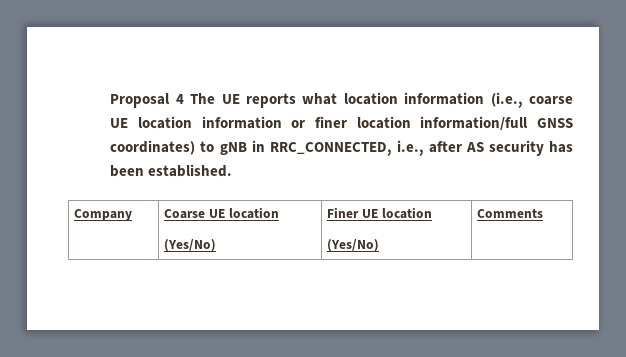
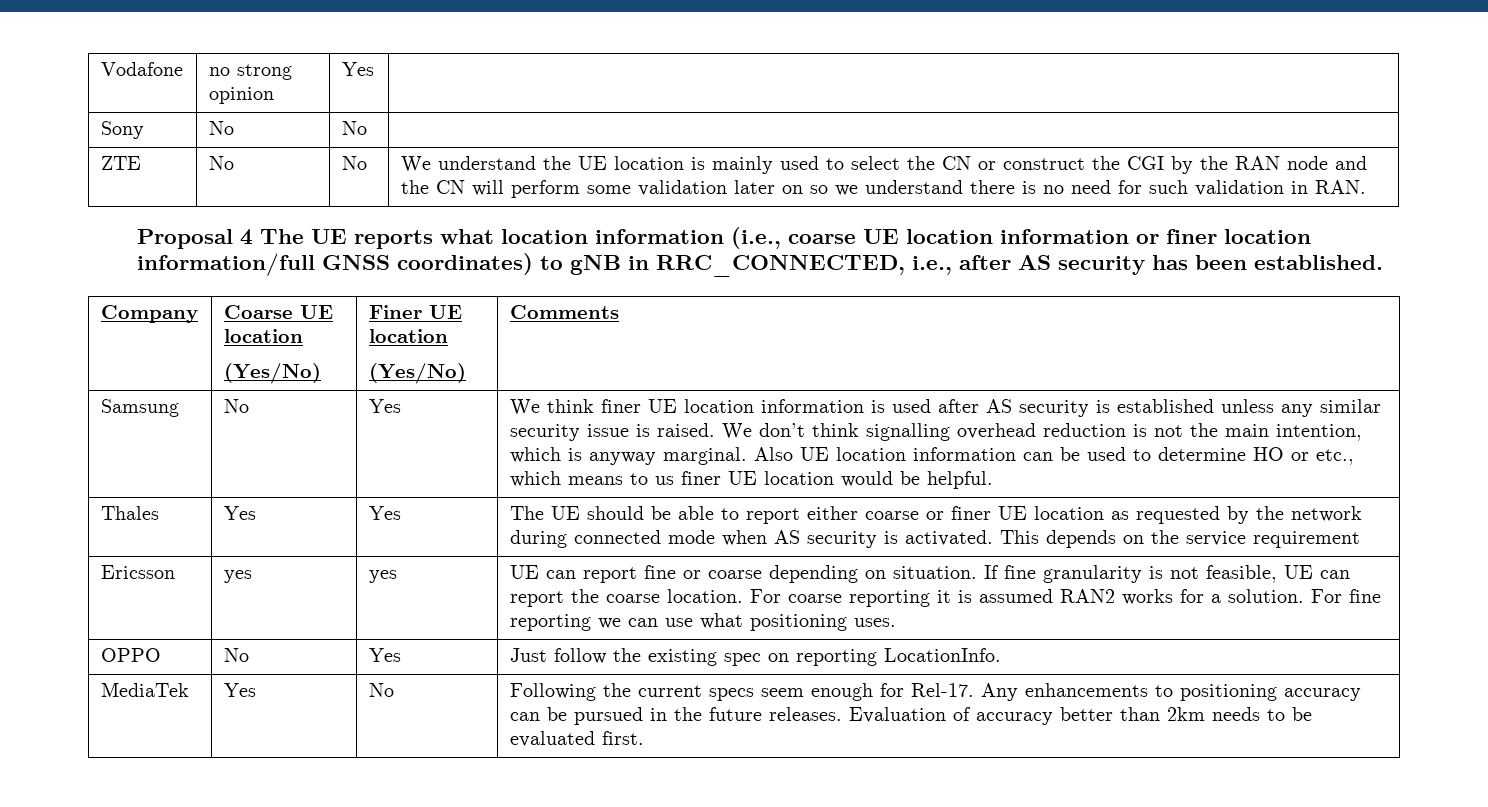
+ Vodafone | no strong opinion | Yes |
+ Sony | No | No |
+ ZTE | No | No | We understand the UE location is mainly used to select the CN or construct the CGI by the RAN node and the CN will perform some validation later on so we understand there is no need for such validation in RAN.
+ Samsung | No | Yes | We think finer UE location information is used after AS security is established unless any similar security issue is raised. We don’t think signalling overhead reduction is not the main intention, which is anyway marginal. Also UE location information can be used to determine HO or etc., which means to us finer UE location would be helpful.
+ Thales | Yes | Yes | The UE should be able to report either coarse or finer UE location as requested by the network during connected mode when AS security is activated. This depends on the service requirement
+ Ericsson | yes | yes | UE can report fine or coarse depending on situation. If fine granularity is not feasible, UE can report the coarse location. For coarse reporting it is assumed RAN2 works for a solution. For fine reporting we can use what positioning uses.
+ OPPO | No | Yes | Just follow the existing spec on reporting LocationInfo.
+ MediaTek | Yes | No | Following the current specs seem enough for Rel-17. Any enhancements to positioning accuracy can be pursued in the future releases. Evaluation of accuracy better than 2km needs to be evaluated first.

